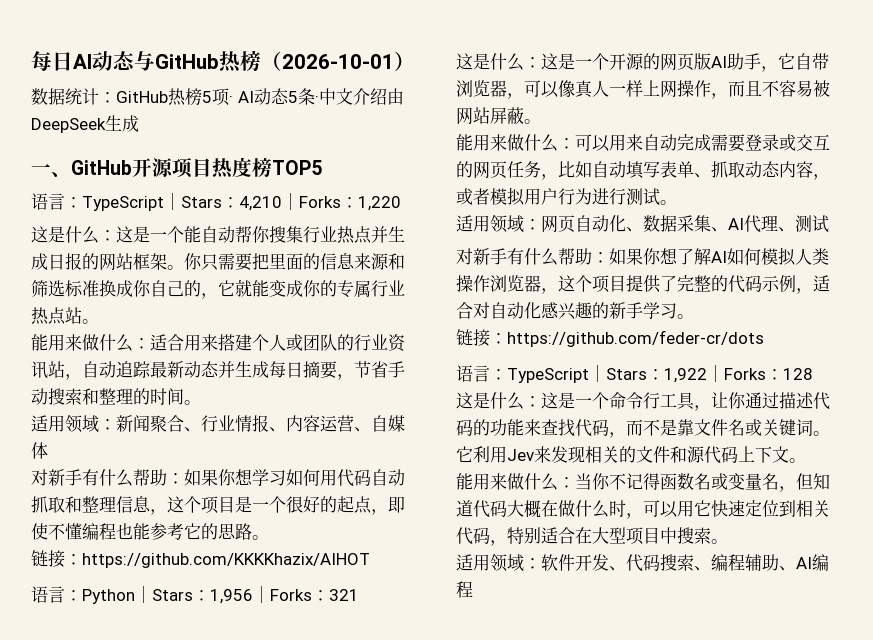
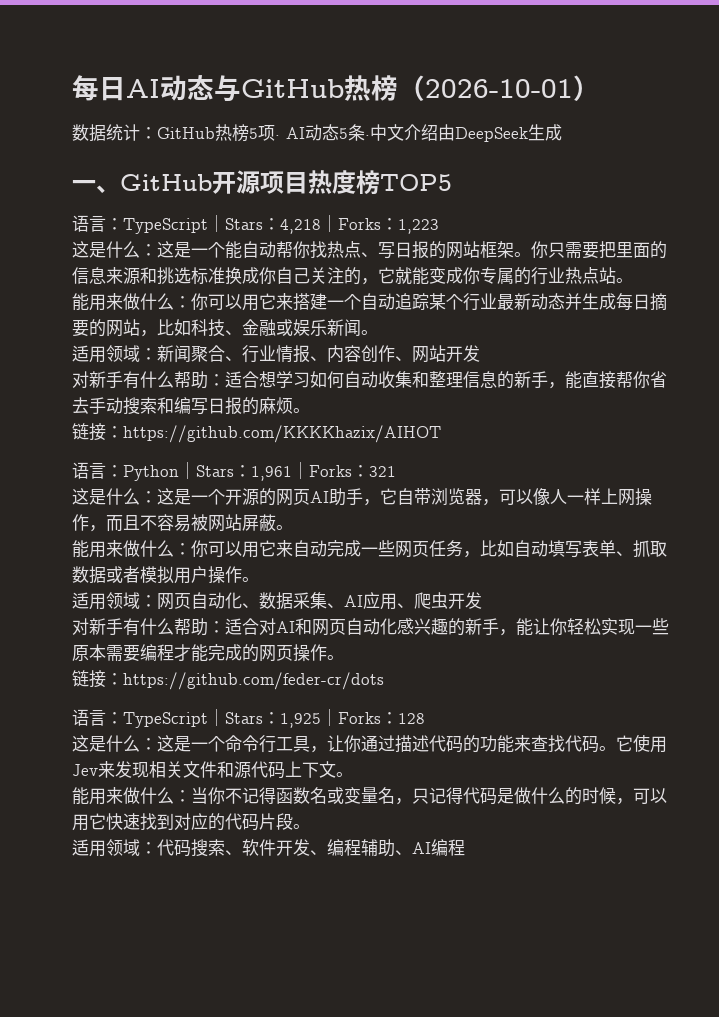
- 语言：TypeScript｜Stars：4,210｜Forks：1,220
+ 语言：TypeScript｜Stars：4,218｜Forks：1,223
- 这是什么：这是一个能自动帮你搜集行业热点并生成日报的网站框架。
+ 这是什么：这是一个能自动帮你找热点、写日报的网站框架。
- 你只需要把里面的信息来源和筛选标准换成你自己的，它就能变成你的专属行业热点站。
+ 你只需要把里面的信息来源和挑选标准换成你自己关注的，它就能变成你专属的行业热点站。
- 能用来做什么：适合用来搭建个人或团队的行业资讯站，自动追踪最新动态并生成每日摘要，节省手动搜索和整理的时间。
+ 能用来做什么：你可以用它来搭建一个自动追踪某个行业最新动态并生成每日摘要的网站，比如科技、金融或娱乐新闻。
- 适用领域：新闻聚合、行业情报、内容运营、自媒体
- 对新手有什么帮助：如果你想学习如何用代码自动抓取和整理信息，这个项目是一个很好的起点，即使不懂编程也能参考它的思路。
+ 适用领域：新闻聚合、行业情报、内容创作、网站开发
+ 对新手有什么帮助：适合想学习如何自动收集和整理信息的新手，能直接帮你省去手动搜索和编写日报的麻烦。
- 语言：Python｜Stars：1,956｜Forks：321
+ 语言：Python｜Stars：1,961｜Forks：321
- 这是什么：这是一个开源的网页版AI助手，它自带浏览器，可以像真人一样上网操作，而且不容易被网站屏蔽。
+ 这是什么：这是一个开源的网页AI助手，它自带浏览器，可以像人一样上网操作，而且不容易被网站屏蔽。
- 能用来做什么：可以用来自动完成需要登录或交互的网页任务，比如自动填写表单、抓取动态内容，或者模拟用户行为进行测试。
+ 能用来做什么：你可以用它来自动完成一些网页任务，比如自动填写表单、抓取数据或者模拟用户操作。
- 适用领域：网页自动化、数据采集、AI代理、测试
- 对新手有什么帮助：如果你想了解AI如何模拟人类操作浏览器，这个项目提供了完整的代码示例，适合对自动化感兴趣的新手学习。
+ 适用领域：网页自动化、数据采集、AI应用、爬虫开发
+ 对新手有什么帮助：适合对AI和网页自动化感兴趣的新手，能让你轻松实现一些原本需要编程才能完成的网页操作。
- 语言：TypeScript｜Stars：1,922｜Forks：128
+ 语言：TypeScript｜Stars：1,925｜Forks：128
- 这是什么：这是一个命令行工具，让你通过描述代码的功能来查找代码，而不是靠文件名或关键词。它利用Jev来发现相关的文件和源代码上下文。
+ 这是什么：这是一个命令行工具，让你通过描述代码的功能来查找代码。它使用Jev来发现相关文件和源代码上下文。
- 能用来做什么：当你不记得函数名或变量名，但知道代码大概在做什么时，可以用它快速定位到相关代码，特别适合在大型项目中搜索。
- 适用领域：软件开发、代码搜索、编程辅助、AI编程
+ 能用来做什么：当你不记得函数名或变量名，只记得代码是做什么的时候，可以用它快速找到对应的代码片段。
+ 适用领域：代码搜索、软件开发、编程辅助、AI编程

